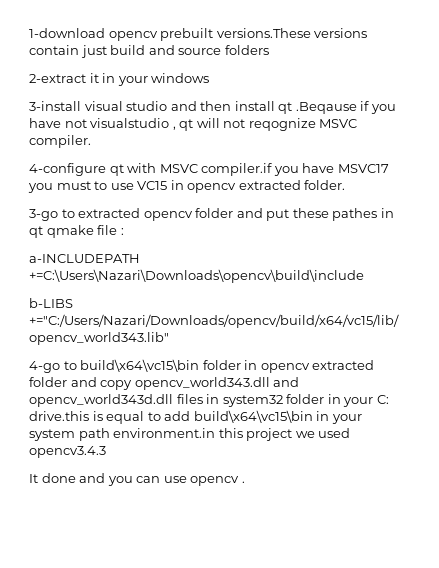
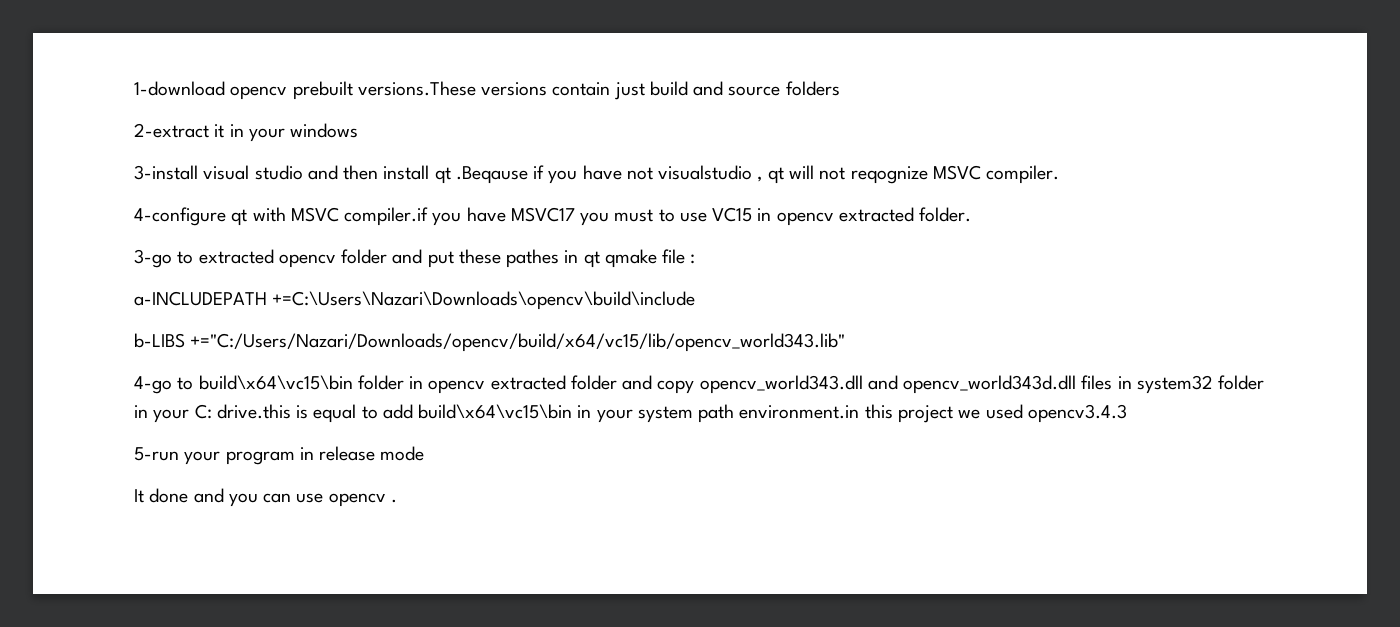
+ 5-run your program in release mode

